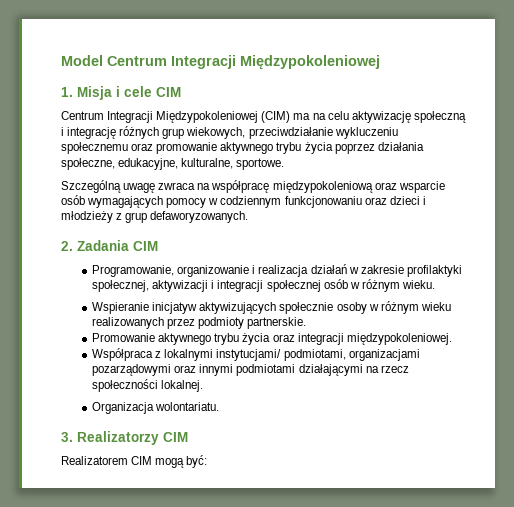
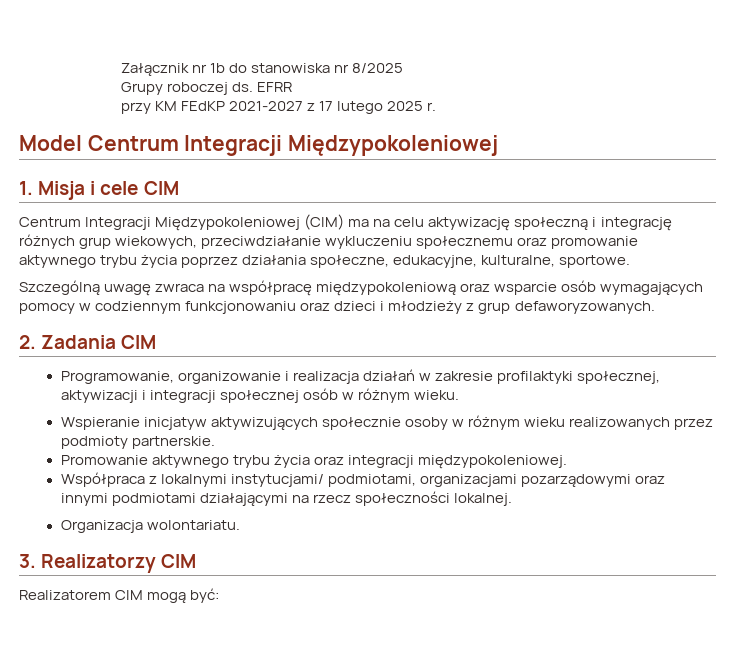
+ Załącznik nr 1b do stanowiska nr 8/2025
+ Grupy roboczej ds. EFRR
+ przy KM FEdKP 2021-2027 z 17 lutego 2025 r.

